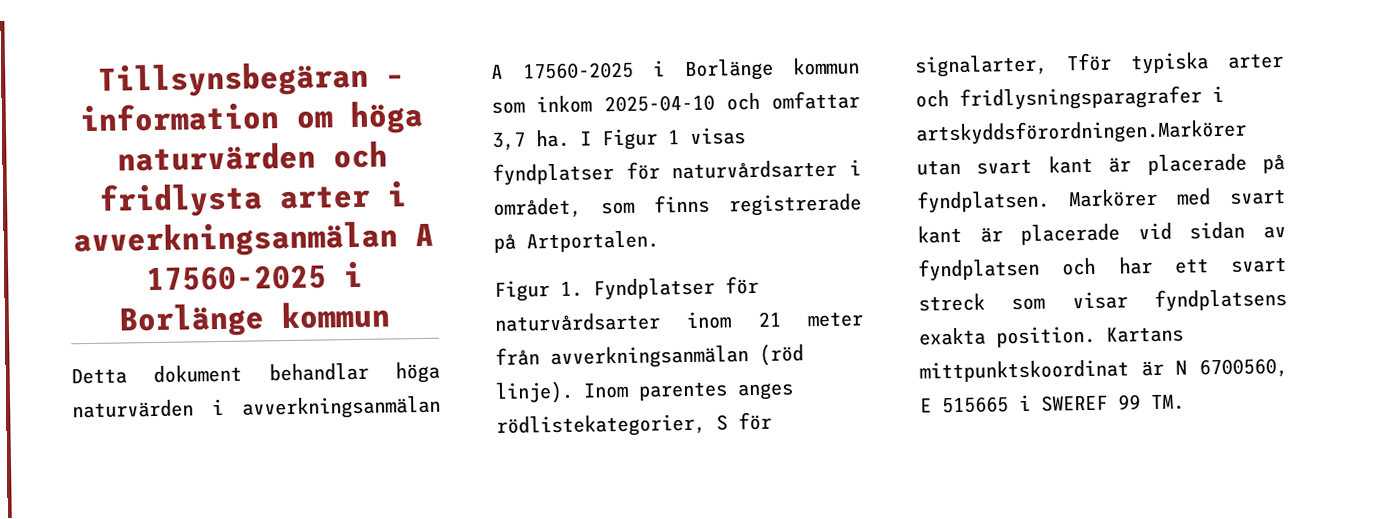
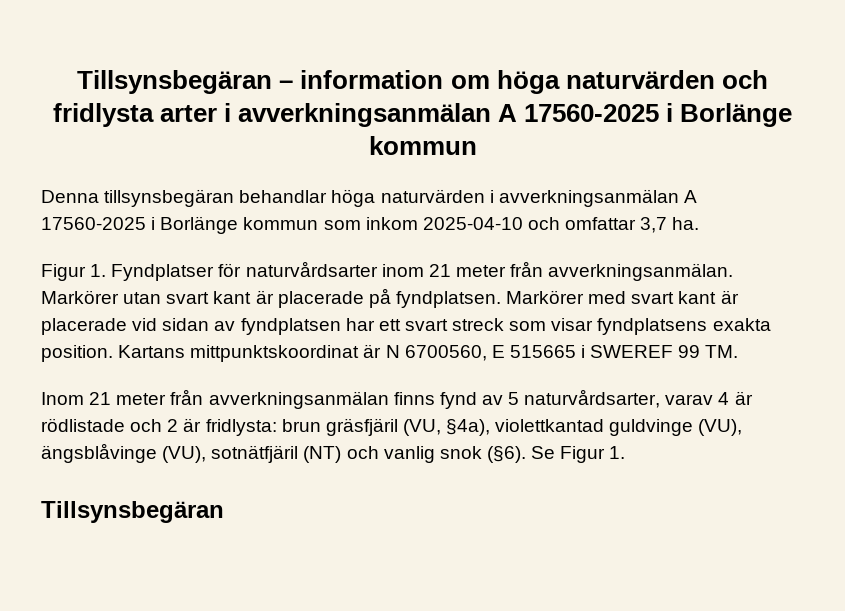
- Detta dokument behandlar höga naturvärden i avverkningsanmälan A 17560-2025 i Borlänge kommun som inkom 2025-04-10 och omfattar 3,7 ha. I Figur 1 visas fyndplatser för naturvårdsarter i området, som finns registrerade på Artportalen.
+ Denna tillsynsbegäran behandlar höga naturvärden i avverkningsanmälan A 17560-2025 i Borlänge kommun som inkom 2025-04-10 och omfattar 3,7 ha.
- Figur 1. Fyndplatser för naturvårdsarter inom 21 meter från avverkningsanmälan (röd linje). Inom parentes anges rödlistekategorier, S för signalarter, Tför typiska arter och fridlysningsparagrafer i artskyddsförordningen.Markörer utan svart kant är placerade på fyndplatsen.
+ Figur 1. Fyndplatser för naturvårdsarter inom 21 meter från avverkningsanmälan. Markörer utan svart kant är placerade på fyndplatsen.
- Markörer med svart kant är placerade vid sidan av fyndplatsen och har ett svart streck som visar fyndplatsens exakta position.
+ Markörer med svart kant är placerade vid sidan av fyndplatsen har ett svart streck som visar fyndplatsens exakta position.
+ Inom 21 meter från avverkningsanmälan finns fynd av 5 naturvårdsarter, varav 4 är rödlistade och 2 är fridlysta: brun gräsfjäril (VU, §4a), violettkantad guldvinge (VU), ängsblåvinge (VU), sotnätfjäril (NT) och vanlig snok (§6). Se Figur 1.
+ Tillsynsbegäran

